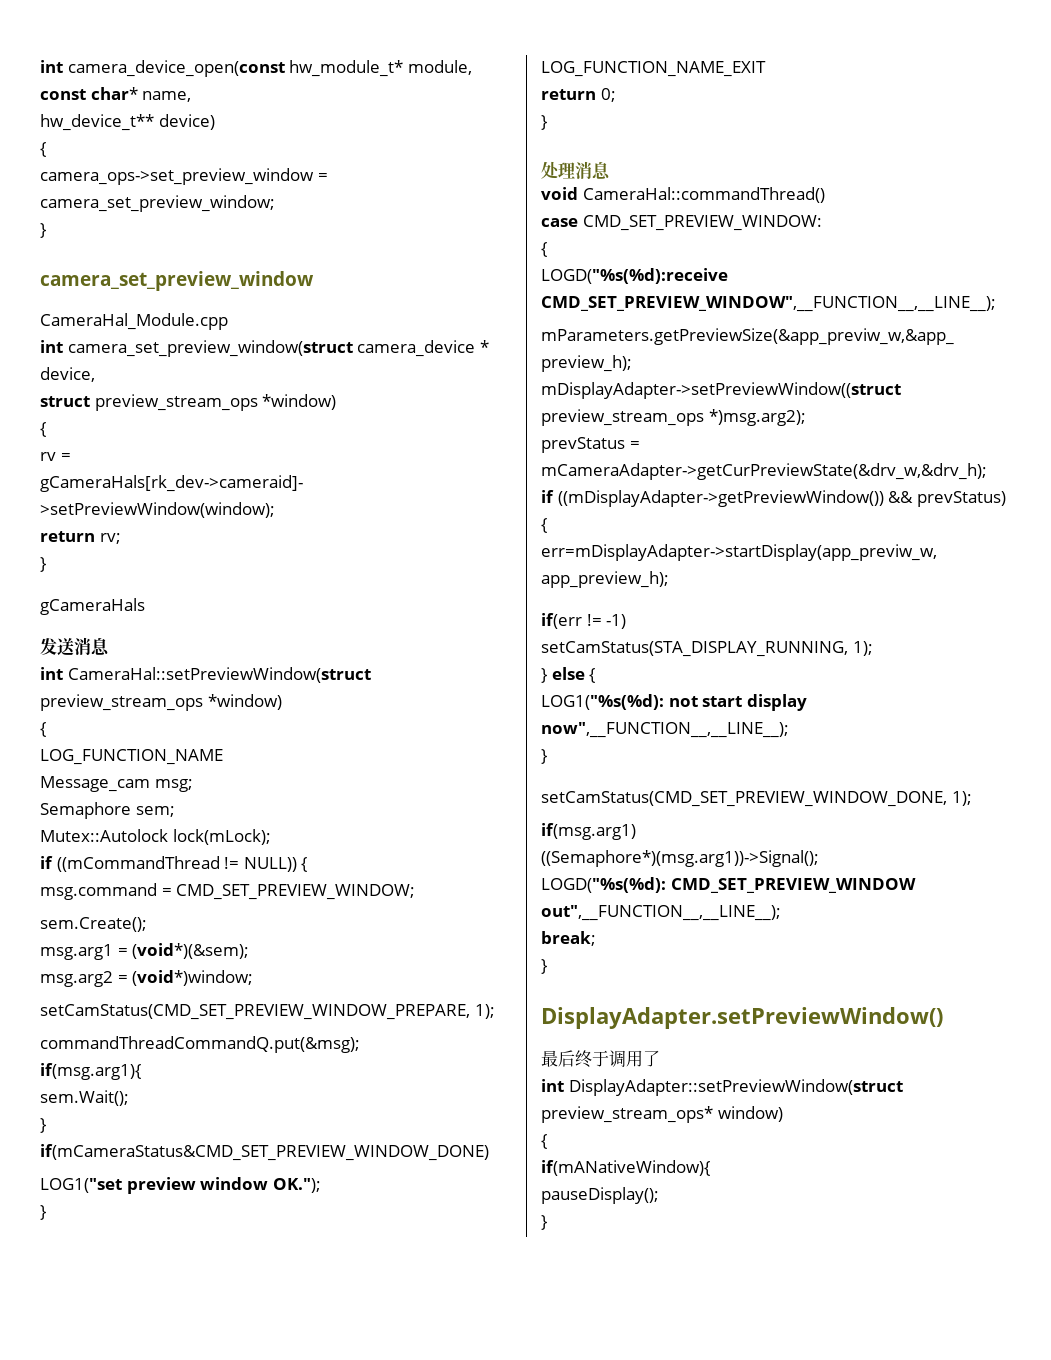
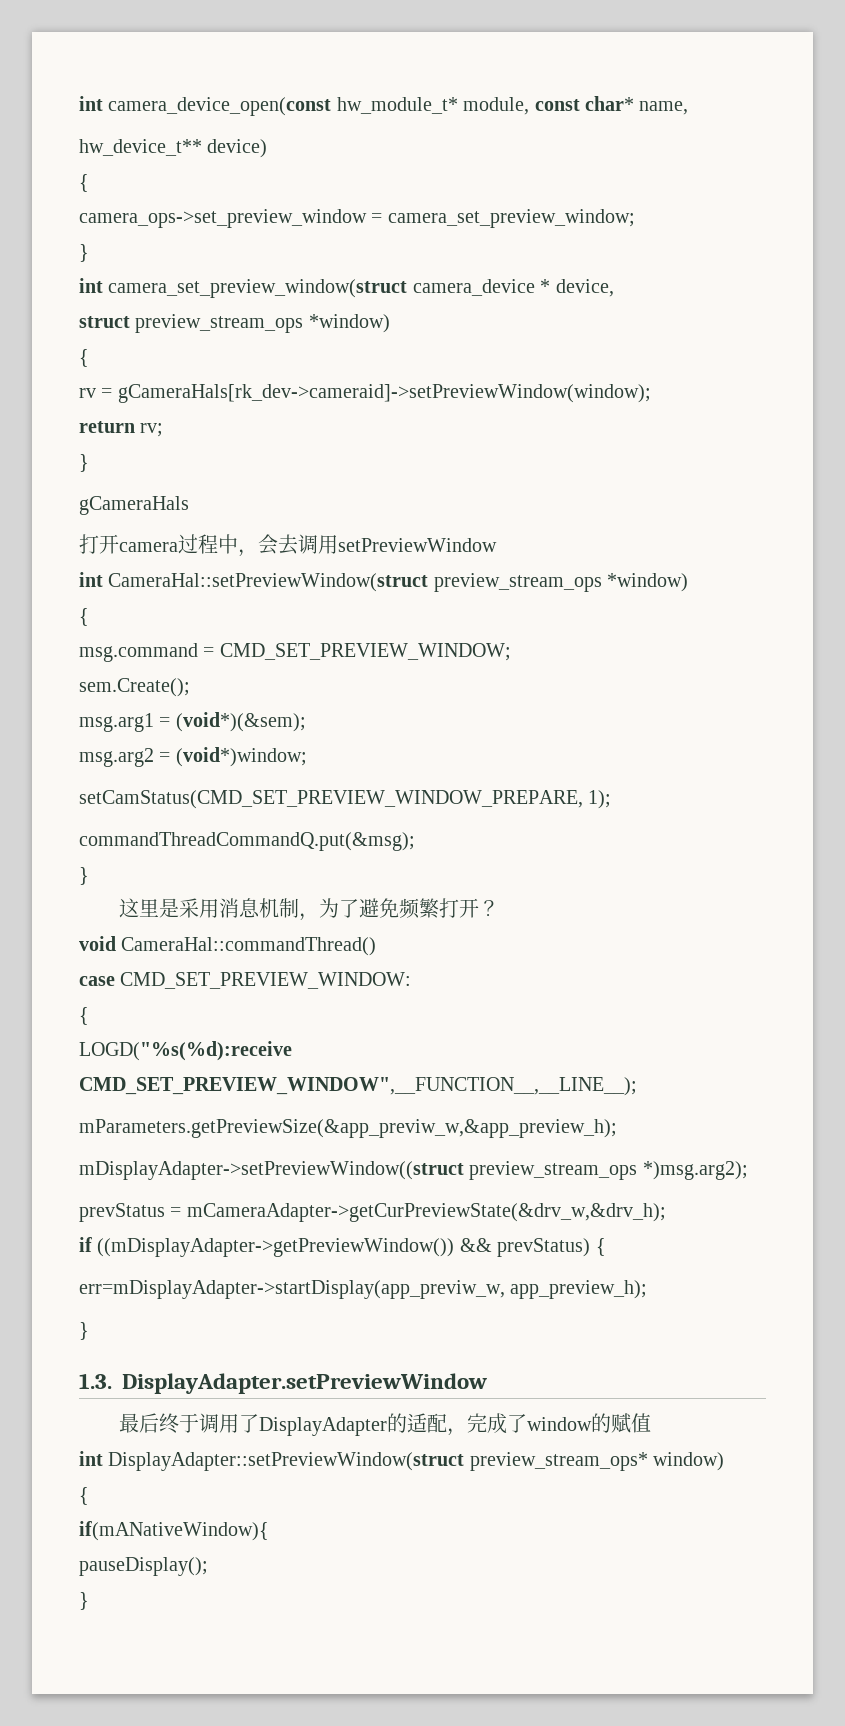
- camera_set_preview_window
- CameraHal_Module.cpp
- 发送消息
+ 打开camera过程中，会去调用setPreviewWindow
- LOG_FUNCTION_NAME
- Message_cam msg;
- Semaphore sem;
- Mutex::Autolock lock(mLock);
- if ((mCommandThread != NULL)) {
  commandThreadCommandQ.put(&msg);
- if(msg.arg1){
- sem.Wait();
  }
- if(mCameraStatus&CMD_SET_PREVIEW_WINDOW_DONE)
- LOG1("set preview window OK.");
- }
- LOG_FUNCTION_NAME_EXIT
- return 0;
- }
- 处理消息
+ 这里是采用消息机制，为了避免频繁打开？
  err=mDisplayAdapter->startDisplay(app_previw_w, app_preview_h);
- if(err != -1)
- setCamStatus(STA_DISPLAY_RUNNING, 1);
- } else {
- LOG1("%s(%d): not start display now",__FUNCTION__,__LINE__);
  }
- setCamStatus(CMD_SET_PREVIEW_WINDOW_DONE, 1);
- if(msg.arg1)
- ((Semaphore*)(msg.arg1))->Signal();
- LOGD("%s(%d): CMD_SET_PREVIEW_WINDOW out",__FUNCTION__,__LINE__);
- break;
- }
- DisplayAdapter.setPreviewWindow()
- 最后终于调用了
+ 1.3. DisplayAdapter.setPreviewWindow
+ 最后终于调用了DisplayAdapter的适配，完成了window的赋值

